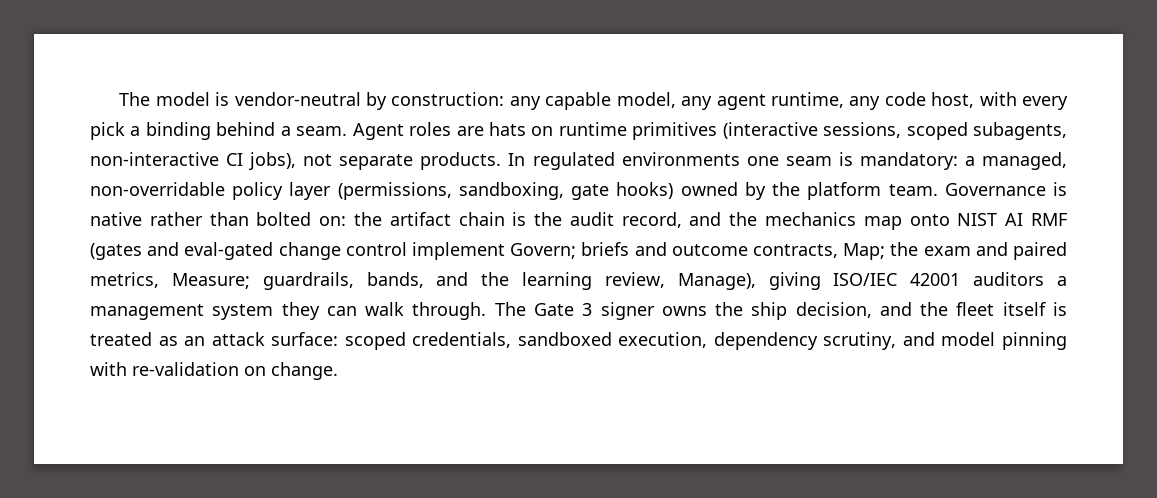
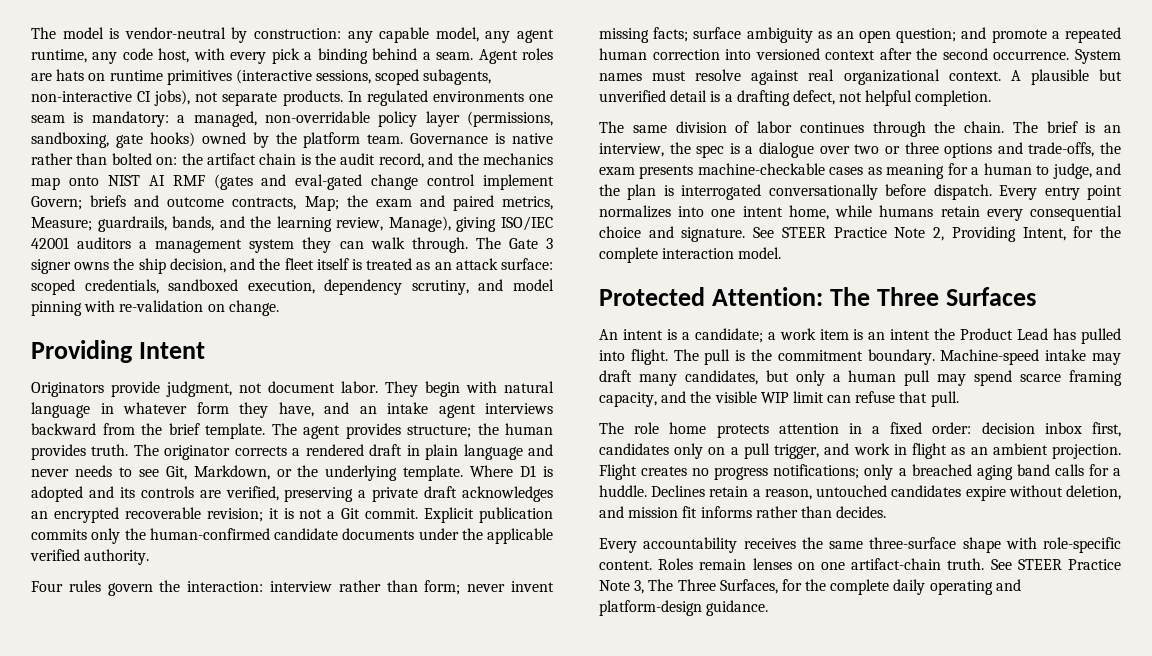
+ Providing Intent
+ Originators provide judgment, not document labor. They begin with natural language in whatever form they have, and an intake agent interviews backward from the brief template. The agent provides structure; the human provides truth. The originator corrects a rendered draft in plain language and never needs to see Git, Markdown, or the underlying template. Where D1 is adopted and its controls are verified, preserving a private draft acknowledges an encrypted recoverable revision; it is not a Git commit. Explicit publication commits only the human-confirmed candidate documents under the applicable verified authority.
+ Four rules govern the interaction: interview rather than form; never invent missing facts; surface ambiguity as an open question; and promote a repeated human correction into versioned context after the second occurrence. System names must resolve against real organizational context. A plausible but unverified detail is a drafting defect, not helpful completion.
+ The same division of labor continues through the chain. The brief is an interview, the spec is a dialogue over two or three options and trade-offs, the exam presents machine-checkable cases as meaning for a human to judge, and the plan is interrogated conversationally before dispatch. Every entry point normalizes into one intent home, while humans retain every consequential choice and signature. See STEER Practice Note 2, Providing Intent, for the complete interaction model.
+ Protected Attention: The Three Surfaces
+ An intent is a candidate; a work item is an intent the Product Lead has pulled into flight. The pull is the commitment boundary. Machine-speed intake may draft many candidates, but only a human pull may spend scarce framing capacity, and the visible WIP limit can refuse that pull.
+ The role home protects attention in a fixed order: decision inbox first, candidates only on a pull trigger, and work in flight as an ambient projection. Flight creates no progress notifications; only a breached aging band calls for a huddle. Declines retain a reason, untouched candidates expire without deletion, and mission fit informs rather than decides.
+ Every accountability receives the same three-surface shape with role-specific content. Roles remain lenses on one artifact-chain truth. See STEER Practice Note 3, The Three Surfaces, for the complete daily operating and platform-design guidance.

